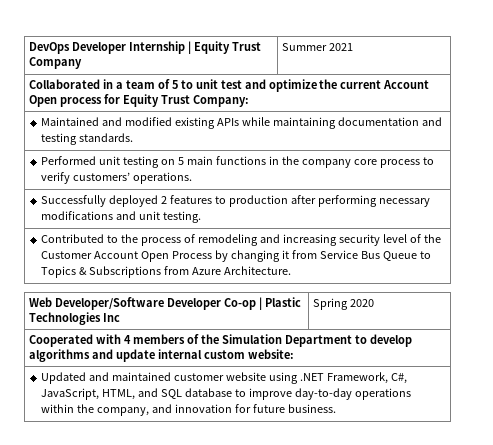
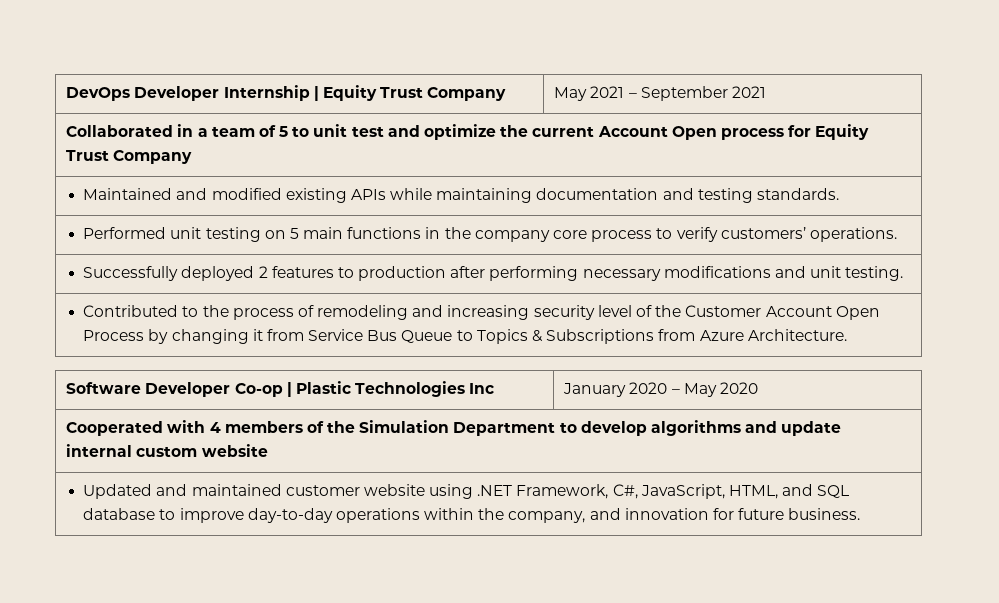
- DevOps Developer Internship | Equity Trust Company | Summer 2021
+ DevOps Developer Internship | Equity Trust Company | May 2021 – September 2021
- Collaborated in a team of 5 to unit test and optimize the current Account Open process for Equity Trust Company:
+ Collaborated in a team of 5 to unit test and optimize the current Account Open process for Equity Trust Company
- Web Developer/Software Developer Co-op | Plastic Technologies Inc | Spring 2020
+ Software Developer Co-op | Plastic Technologies Inc | January 2020 – May 2020
- Cooperated with 4 members of the Simulation Department to develop algorithms and update internal custom website:
+ Cooperated with 4 members of the Simulation Department to develop algorithms and update internal custom website

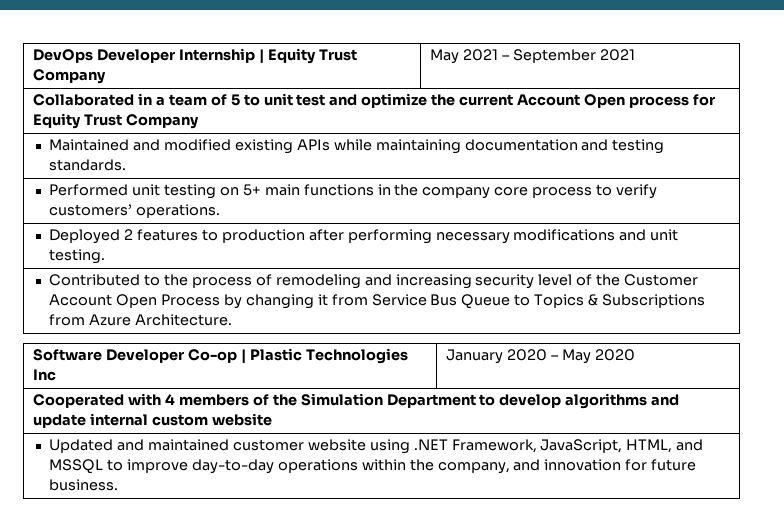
- Performed unit testing on 5 main functions in the company core process to verify customers’ operations.
+ Performed unit testing on 5+ main functions in the company core process to verify customers’ operations.
- Successfully deployed 2 features to production after performing necessary modifications and unit testing.
+ Deployed 2 features to production after performing necessary modifications and unit testing.
- Updated and maintained customer website using .NET Framework, C#, JavaScript, HTML, and SQL database to improve day-to-day operations within the company, and innovation for future business.
+ Updated and maintained customer website using .NET Framework, JavaScript, HTML, and MSSQL to improve day-to-day operations within the company, and innovation for future business.

